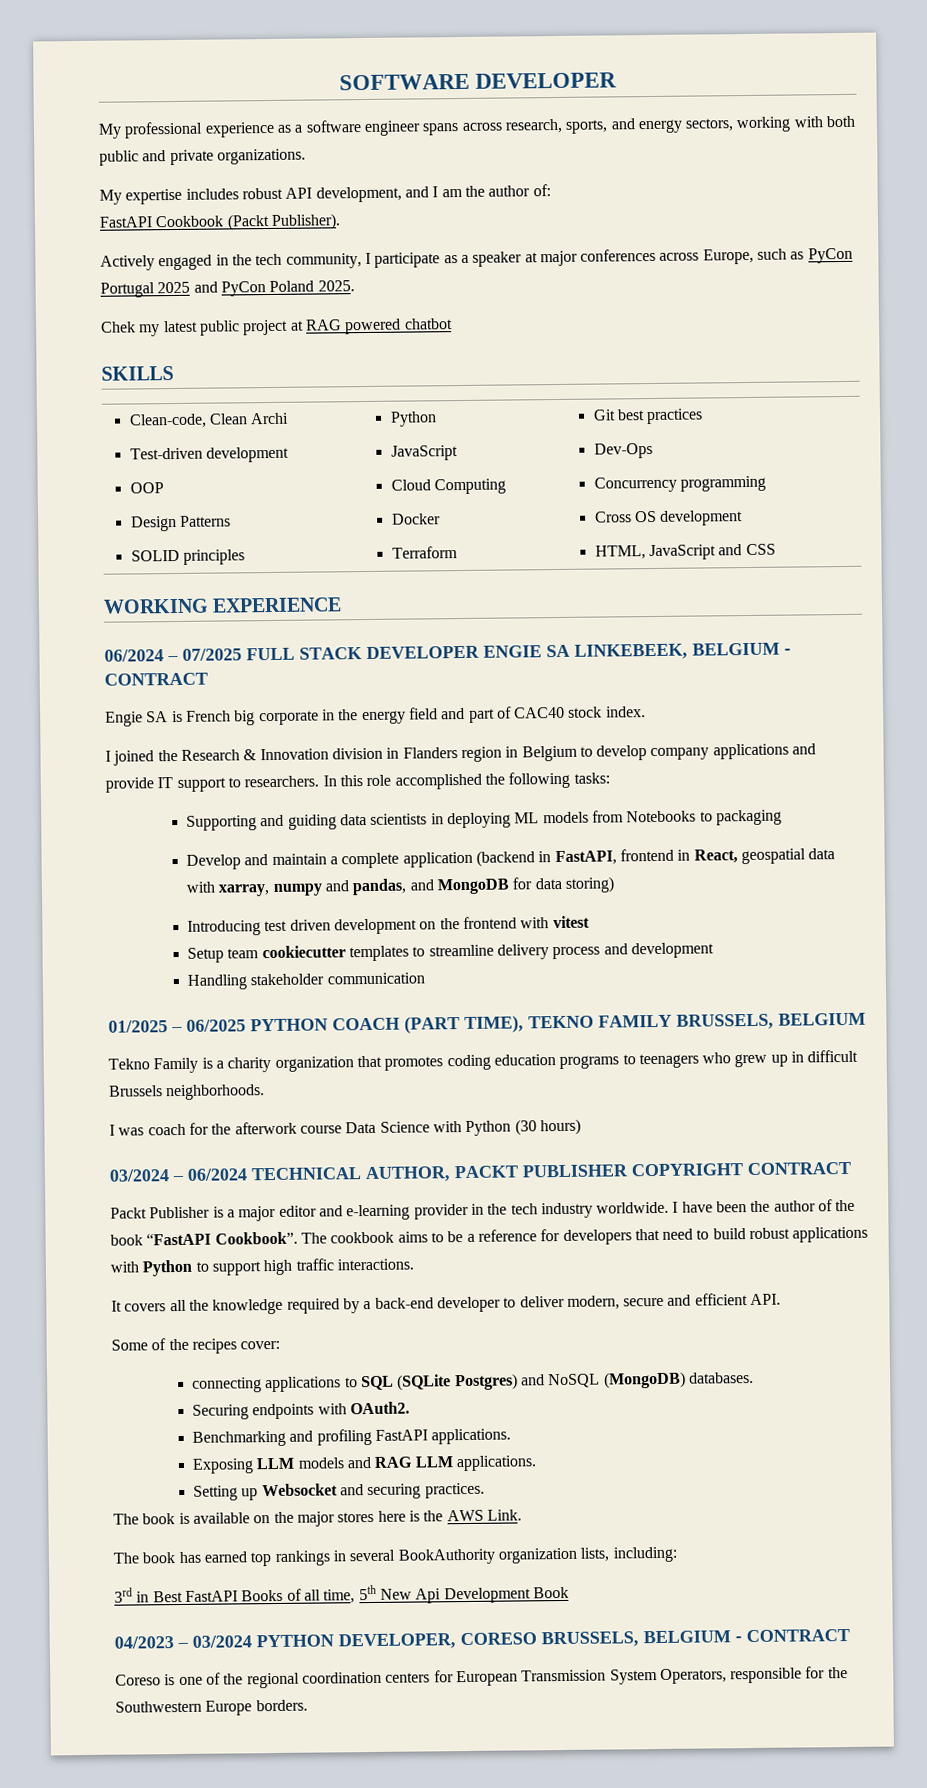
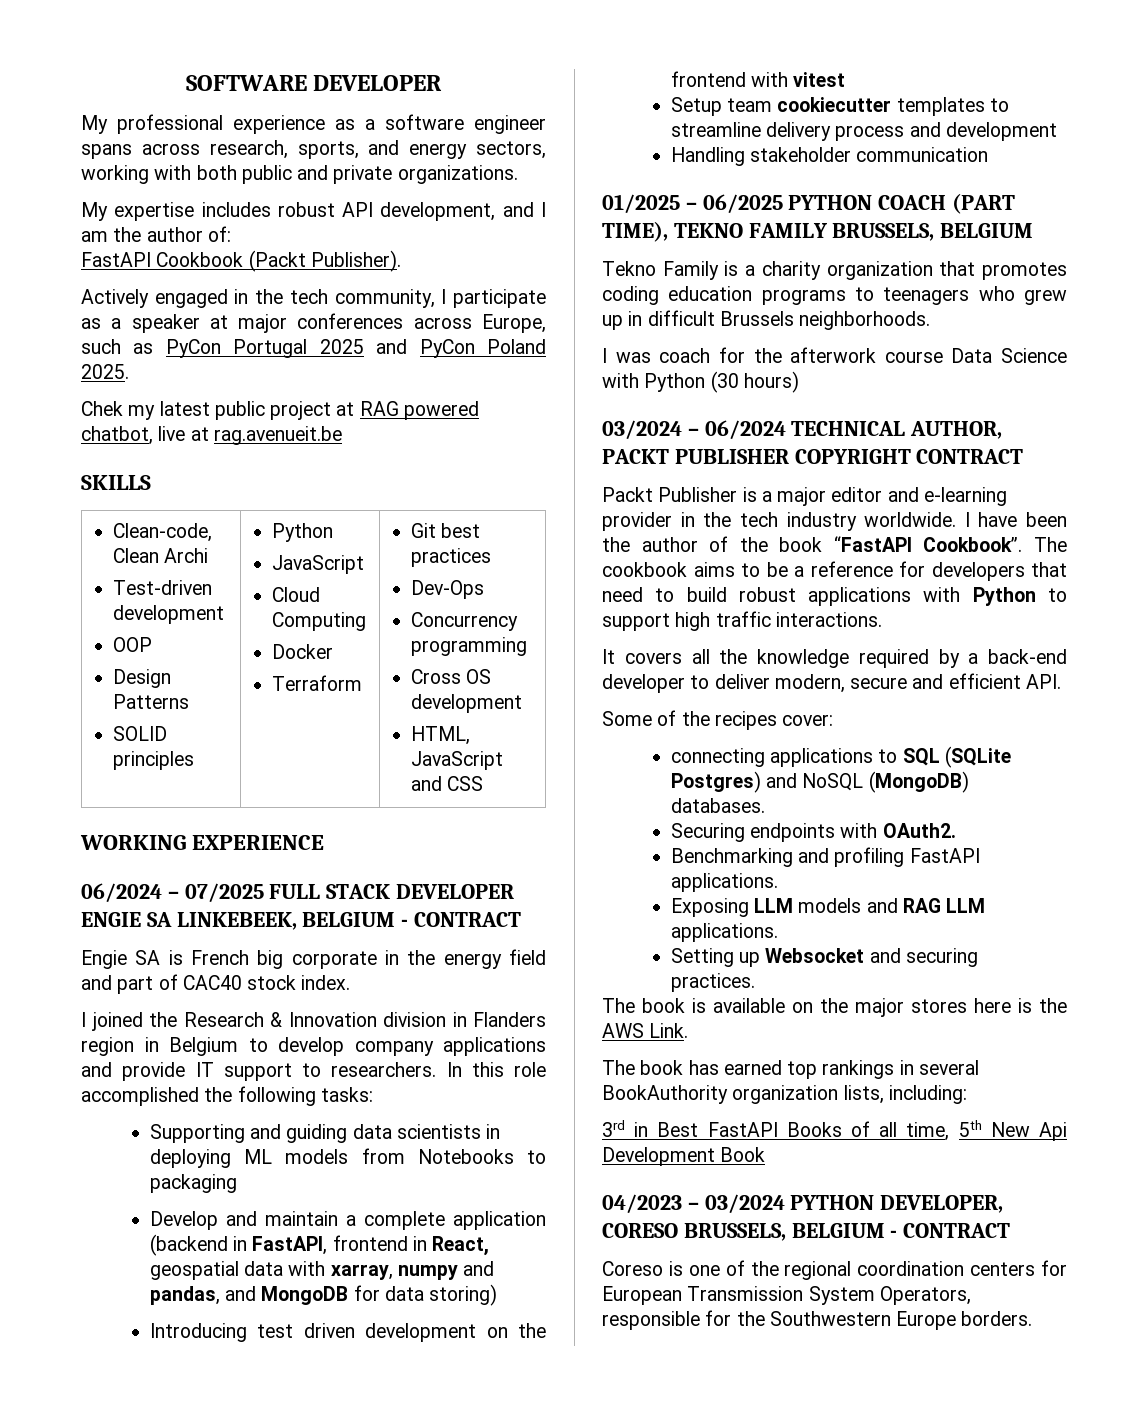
- Chek my latest public project at RAG powered chatbot
+ Chek my latest public project at RAG powered chatbot, live at rag.avenueit.be

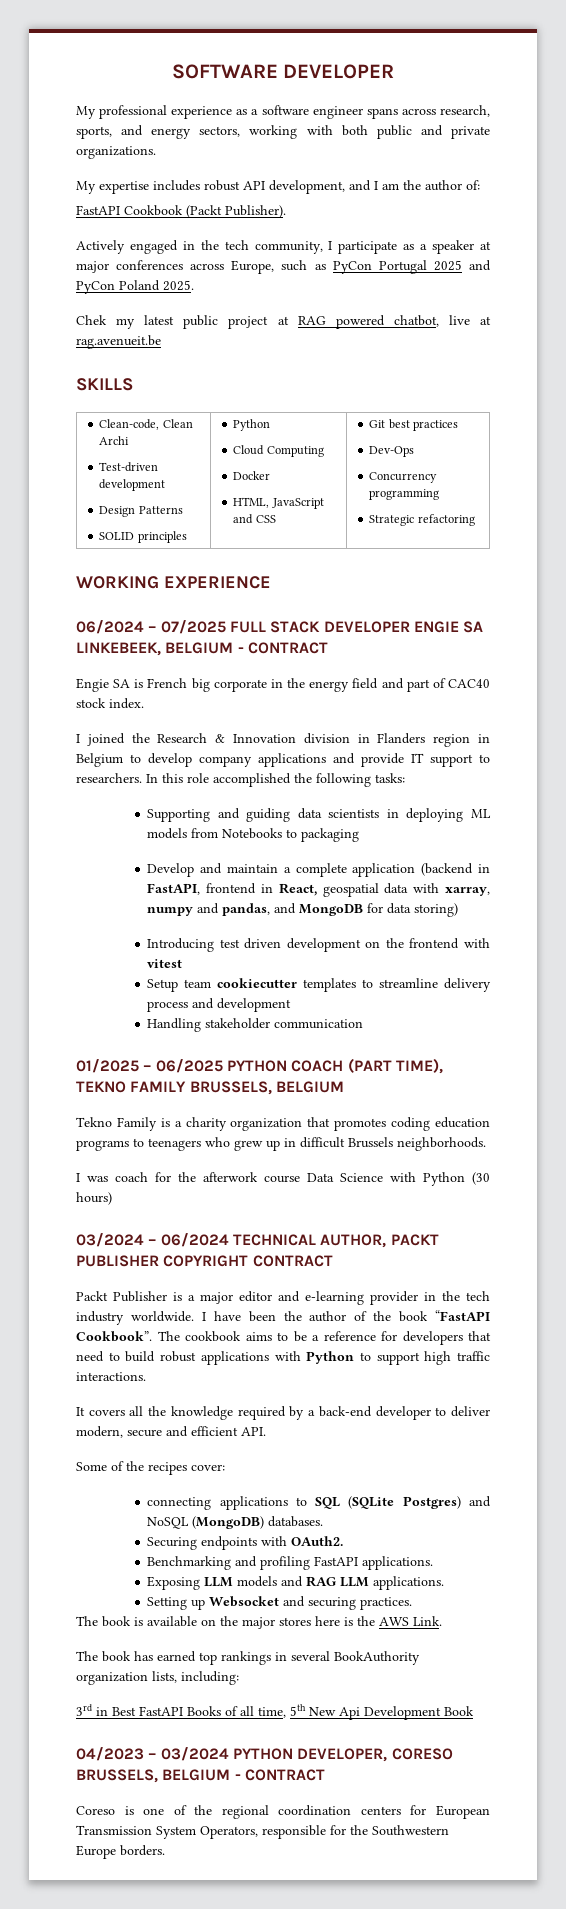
  Clean-code, Clean Archi
  Test-driven development
- OOP
  Design Patterns
  SOLID principles | Python
- JavaScript
  Cloud Computing
  Docker
- Terraform | Git best practices
+ HTML, JavaScript and CSS | Git best practices
  Dev-Ops
  Concurrency programming
- Cross OS development
- HTML, JavaScript and CSS
+ Strategic refactoring

